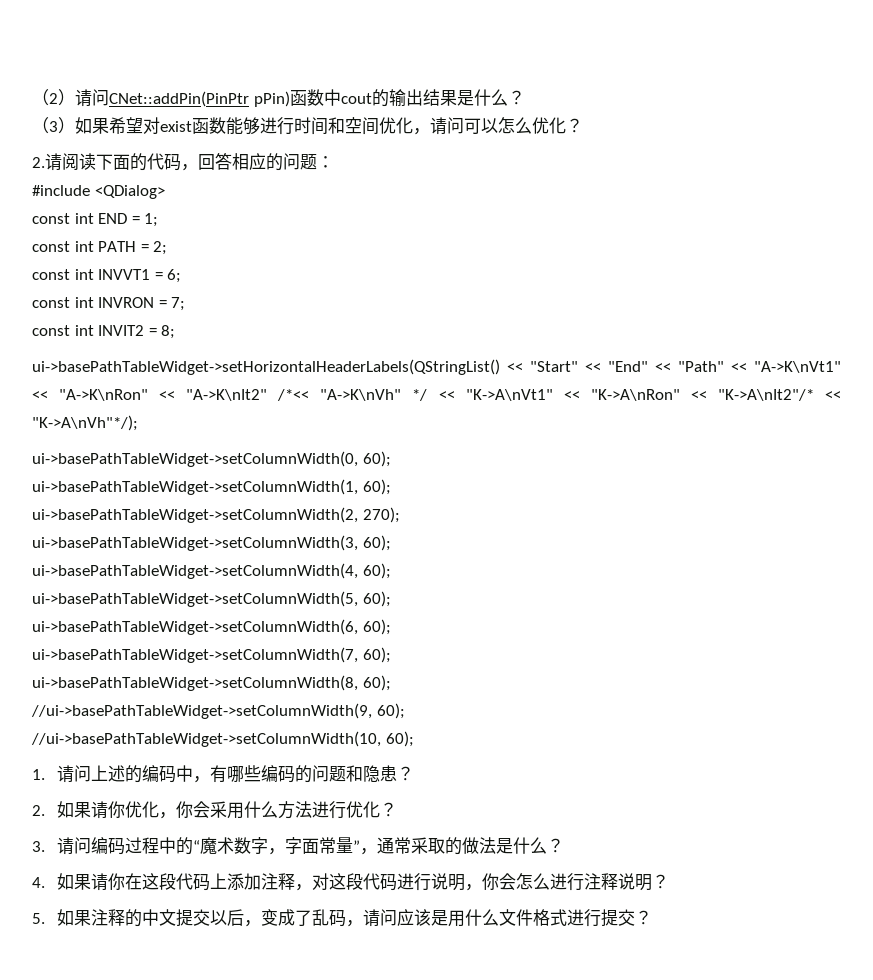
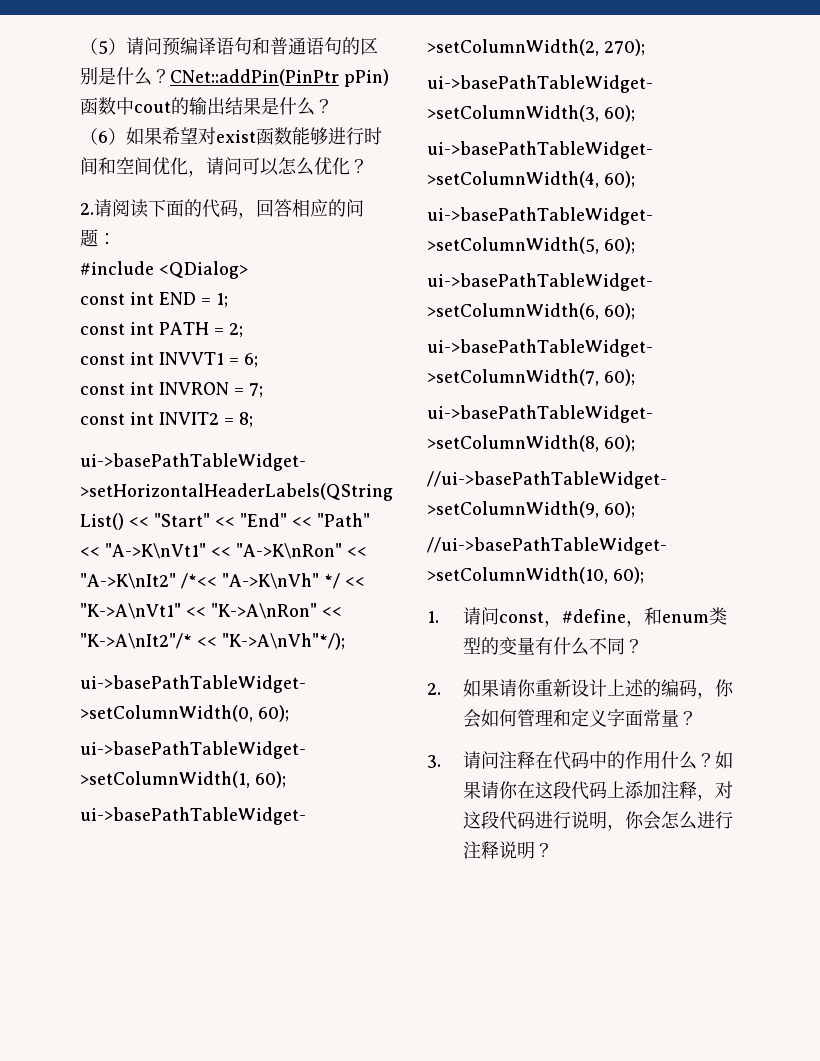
- （2）请问CNet::addPin(PinPtr pPin)函数中cout的输出结果是什么？
+ （5）请问预编译语句和普通语句的区别是什么？CNet::addPin(PinPtr pPin)函数中cout的输出结果是什么？
- （3）如果希望对exist函数能够进行时间和空间优化，请问可以怎么优化？
+ （6）如果希望对exist函数能够进行时间和空间优化，请问可以怎么优化？
- 1.请问上述的编码中，有哪些编码的问题和隐患？
- 2.如果请你优化，你会采用什么方法进行优化？
- 3.请问编码过程中的“魔术数字，字面常量”，通常采取的做法是什么？
- 4.如果请你在这段代码上添加注释，对这段代码进行说明，你会怎么进行注释说明？
+ 1.请问const，#define，和enum类型的变量有什么不同？
+ 2.如果请你重新设计上述的编码，你会如何管理和定义字面常量？
+ 3.请问注释在代码中的作用什么？如果请你在这段代码上添加注释，对这段代码进行说明，你会怎么进行注释说明？
- 5.如果注释的中文提交以后，变成了乱码，请问应该是用什么文件格式进行提交？

